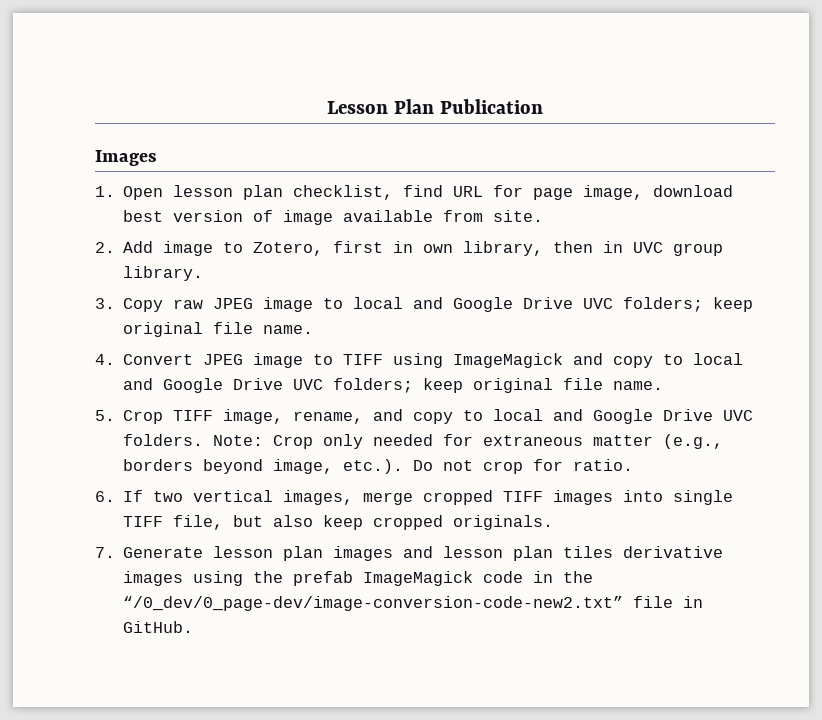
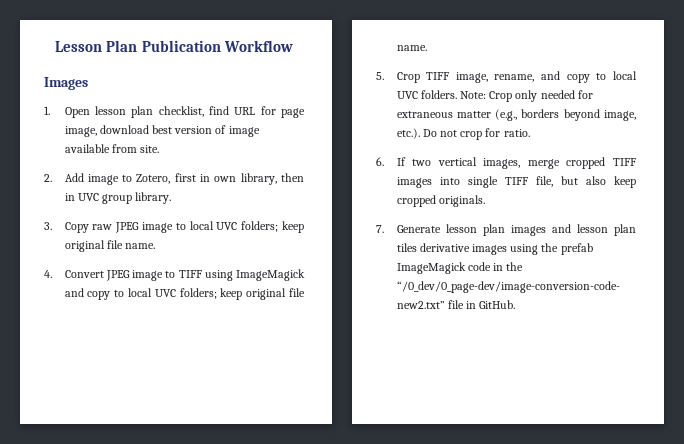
- Lesson Plan Publication
+ Lesson Plan Publication Workflow
- 3. Copy raw JPEG image to local and Google Drive UVC folders; keep original file name.
+ 3. Copy raw JPEG image to local UVC folders; keep original file name.
- 4. Convert JPEG image to TIFF using ImageMagick and copy to local and Google Drive UVC folders; keep original file name.
+ 4. Convert JPEG image to TIFF using ImageMagick and copy to local UVC folders; keep original file name.
- 5. Crop TIFF image, rename, and copy to local and Google Drive UVC folders.
+ 5. Crop TIFF image, rename, and copy to local UVC folders.

